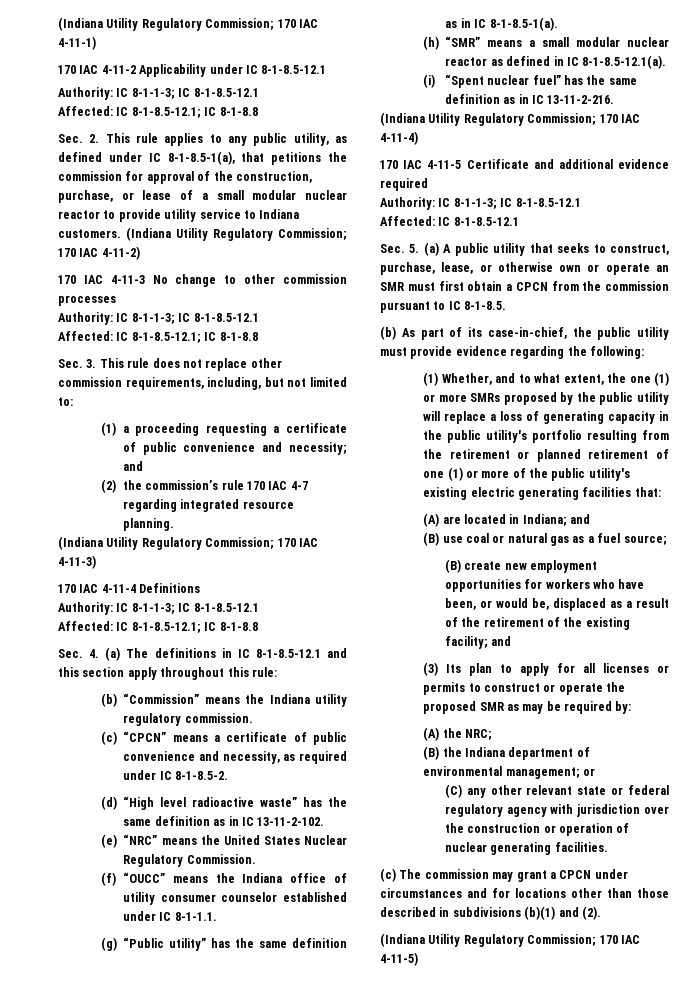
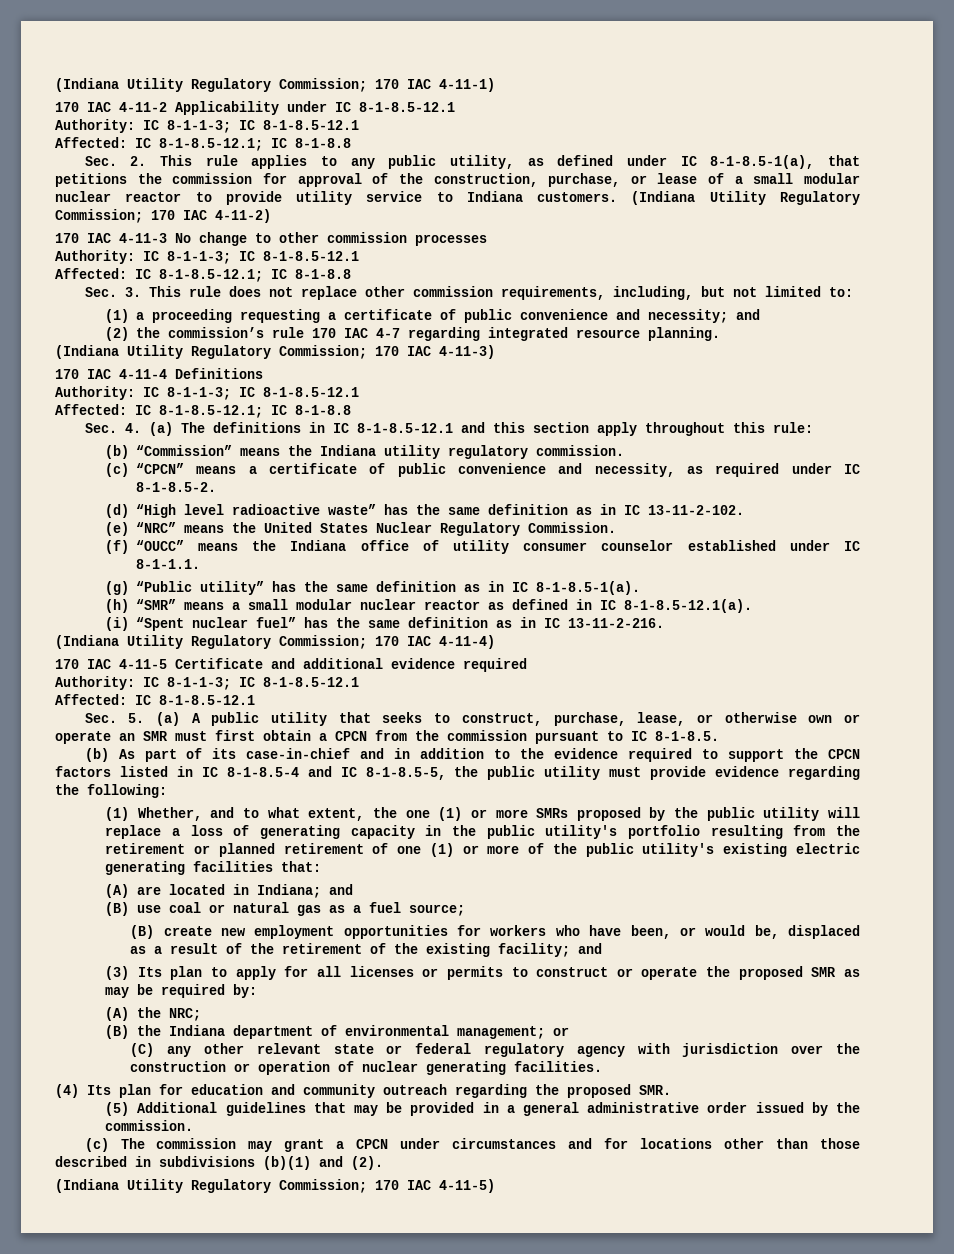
- (b) As part of its case-in-chief, the public utility must provide evidence regarding the following:
+ (b) As part of its case-in-chief and in addition to the evidence required to support the CPCN factors listed in IC 8-1-8.5-4 and IC 8-1-8.5-5, the public utility must provide evidence regarding the following:
+ (4) Its plan for education and community outreach regarding the proposed SMR.
+ (5) Additional guidelines that may be provided in a general administrative order issued by the commission.

